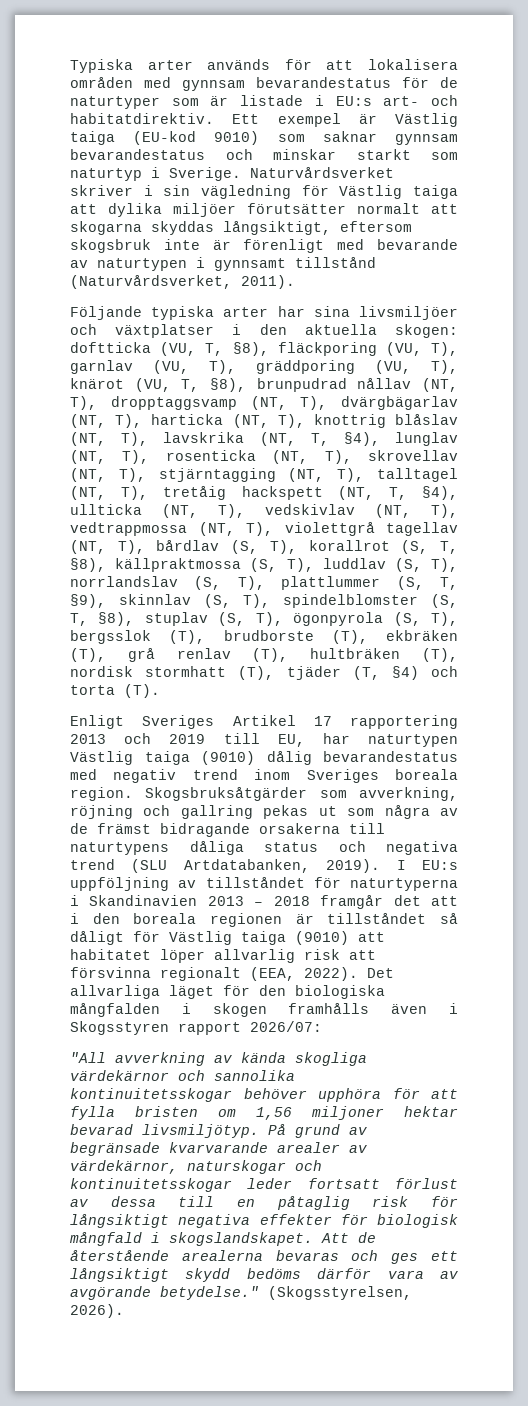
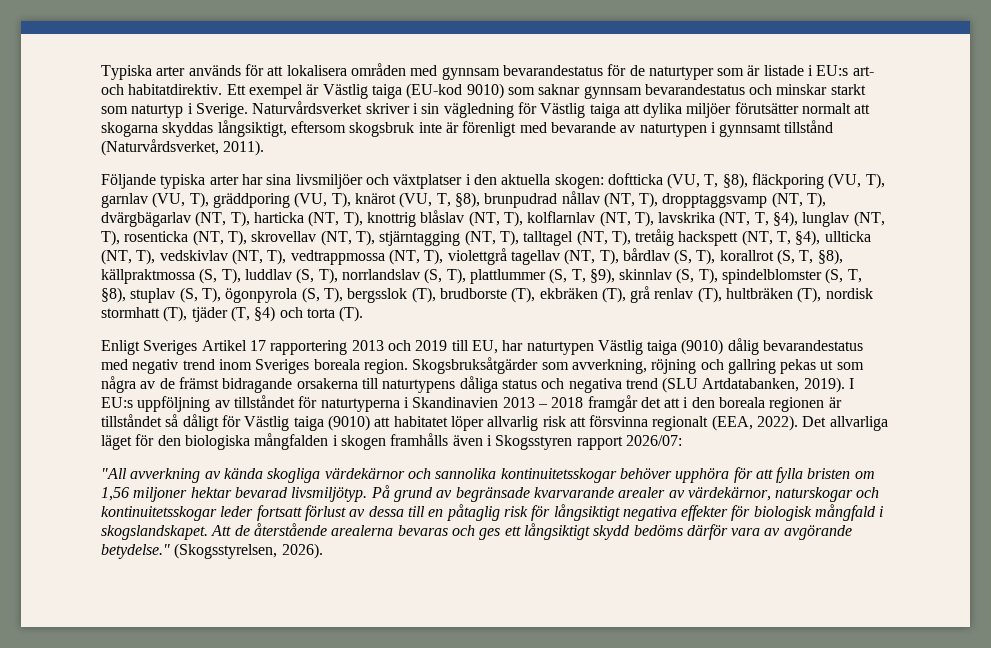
- doftticka (VU, T, §8), fläckporing (VU, T), garnlav (VU, T), gräddporing (VU, T), knärot (VU, T, §8), brunpudrad nållav (NT, T), dropptaggsvamp (NT, T), dvärgbägarlav (NT, T), harticka (NT, T), knottrig blåslav (NT, T), lavskrika (NT, T, §4), lunglav (NT, T), rosenticka (NT, T), skrovellav (NT, T), stjärntagging (NT, T), talltagel (NT, T), tretåig hackspett (NT, T, §4), ullticka (NT, T), vedskivlav (NT, T), vedtrappmossa (NT, T), violettgrå tagellav (NT, T), bårdlav (S, T), korallrot (S, T, §8), källpraktmossa (S, T), luddlav (S, T), norrlandslav (S, T), plattlummer (S, T, §9), skinnlav (S, T), spindelblomster (S, T, §8), stuplav (S, T), ögonpyrola (S, T), bergsslok (T), brudborste (T), ekbräken (T), grå renlav (T), hultbräken (T), nordisk stormhatt (T), tjäder (T, §4) och torta (T).
+ doftticka (VU, T, §8), fläckporing (VU, T), garnlav (VU, T), gräddporing (VU, T), knärot (VU, T, §8), brunpudrad nållav (NT, T), dropptaggsvamp (NT, T), dvärgbägarlav (NT, T), harticka (NT, T), knottrig blåslav (NT, T), kolflarnlav (NT, T), lavskrika (NT, T, §4), lunglav (NT, T), rosenticka (NT, T), skrovellav (NT, T), stjärntagging (NT, T), talltagel (NT, T), tretåig hackspett (NT, T, §4), ullticka (NT, T), vedskivlav (NT, T), vedtrappmossa (NT, T), violettgrå tagellav (NT, T), bårdlav (S, T), korallrot (S, T, §8), källpraktmossa (S, T), luddlav (S, T), norrlandslav (S, T), plattlummer (S, T, §9), skinnlav (S, T), spindelblomster (S, T, §8), stuplav (S, T), ögonpyrola (S, T), bergsslok (T), brudborste (T), ekbräken (T), grå renlav (T), hultbräken (T), nordisk stormhatt (T), tjäder (T, §4) och torta (T).

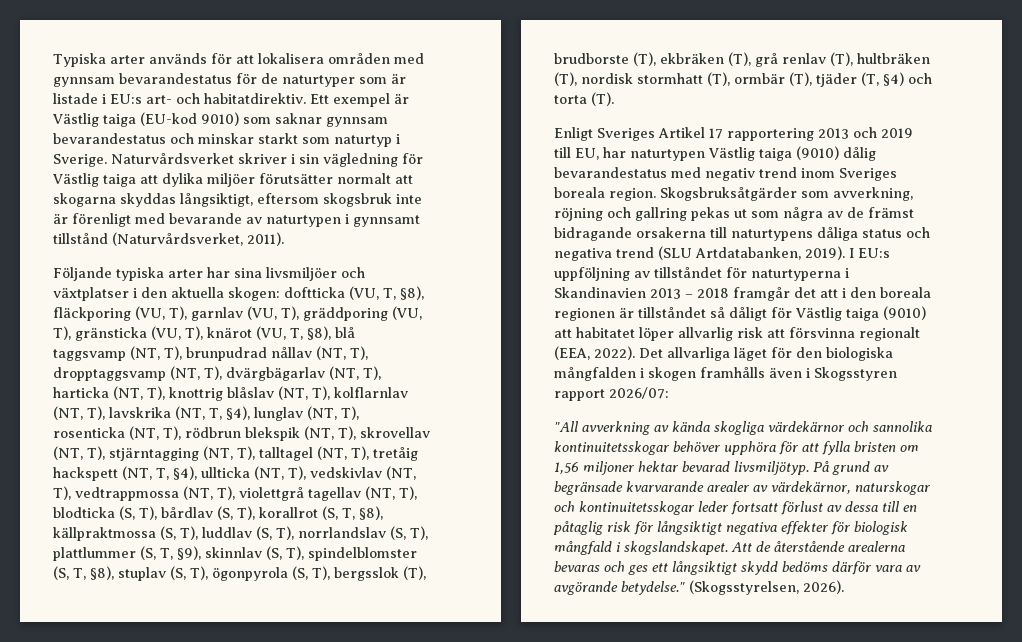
- doftticka (VU, T, §8), fläckporing (VU, T), garnlav (VU, T), gräddporing (VU, T), knärot (VU, T, §8), brunpudrad nållav (NT, T), dropptaggsvamp (NT, T), dvärgbägarlav (NT, T), harticka (NT, T), knottrig blåslav (NT, T), kolflarnlav (NT, T), lavskrika (NT, T, §4), lunglav (NT, T), rosenticka (NT, T), skrovellav (NT, T), stjärntagging (NT, T), talltagel (NT, T), tretåig hackspett (NT, T, §4), ullticka (NT, T), vedskivlav (NT, T), vedtrappmossa (NT, T), violettgrå tagellav (NT, T), bårdlav (S, T), korallrot (S, T, §8), källpraktmossa (S, T), luddlav (S, T), norrlandslav (S, T), plattlummer (S, T, §9), skinnlav (S, T), spindelblomster (S, T, §8), stuplav (S, T), ögonpyrola (S, T), bergsslok (T), brudborste (T), ekbräken (T), grå renlav (T), hultbräken (T), nordisk stormhatt (T), tjäder (T, §4) och torta (T).
+ doftticka (VU, T, §8), fläckporing (VU, T), garnlav (VU, T), gräddporing (VU, T), gränsticka (VU, T), knärot (VU, T, §8), blå taggsvamp (NT, T), brunpudrad nållav (NT, T), dropptaggsvamp (NT, T), dvärgbägarlav (NT, T), harticka (NT, T), knottrig blåslav (NT, T), kolflarnlav (NT, T), lavskrika (NT, T, §4), lunglav (NT, T), rosenticka (NT, T), rödbrun blekspik (NT, T), skrovellav (NT, T), stjärntagging (NT, T), talltagel (NT, T), tretåig hackspett (NT, T, §4), ullticka (NT, T), vedskivlav (NT, T), vedtrappmossa (NT, T), violettgrå tagellav (NT, T), blodticka (S, T), bårdlav (S, T), korallrot (S, T, §8), källpraktmossa (S, T), luddlav (S, T), norrlandslav (S, T), plattlummer (S, T, §9), skinnlav (S, T), spindelblomster (S, T, §8), stuplav (S, T), ögonpyrola (S, T), bergsslok (T), brudborste (T), ekbräken (T), grå renlav (T), hultbräken (T), nordisk stormhatt (T), ormbär (T), tjäder (T, §4) och torta (T).

